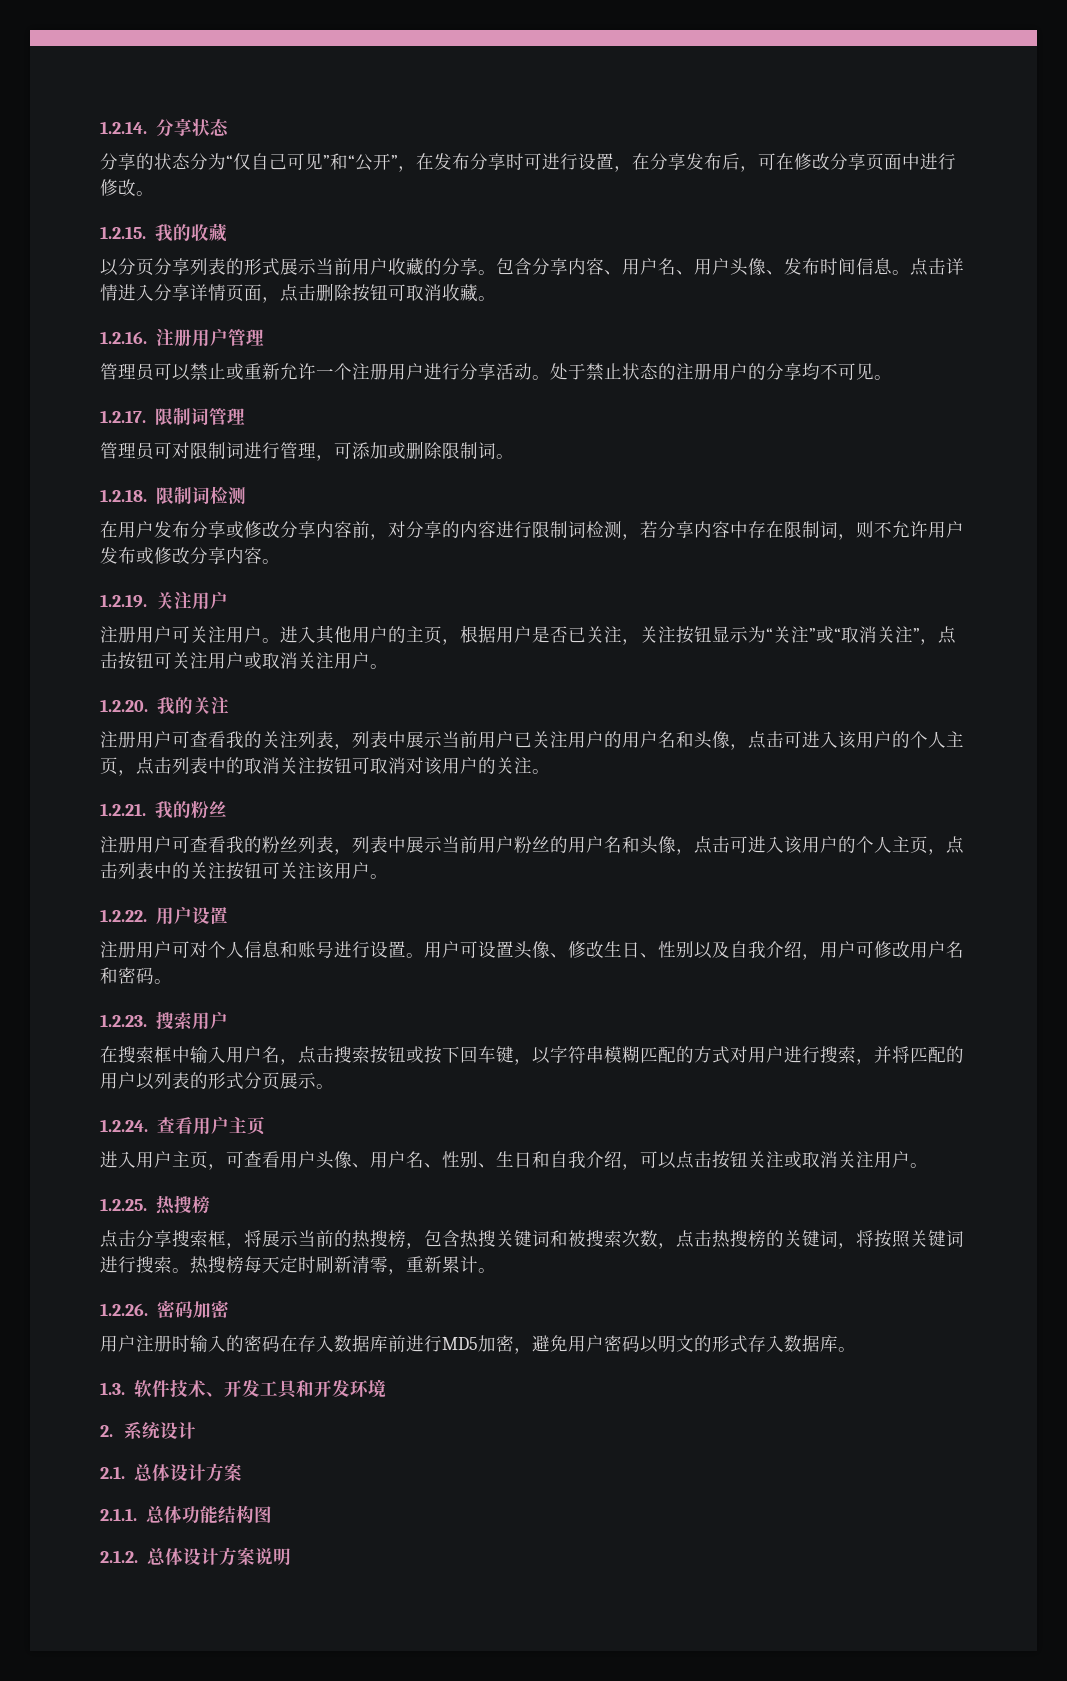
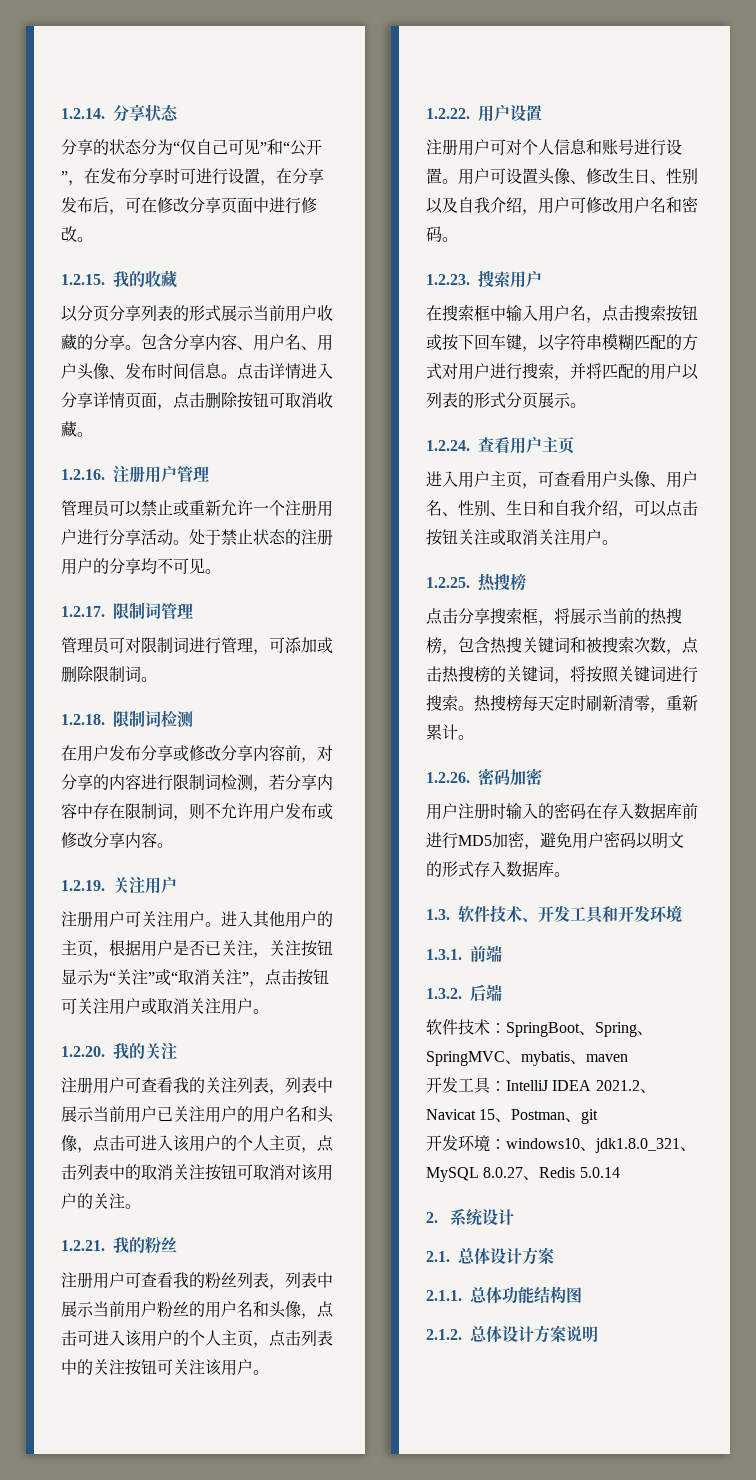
+ 1.3.1.前端
+ 1.3.2.后端
+ 软件技术：SpringBoot、Spring、SpringMVC、mybatis、maven
+ 开发工具：IntelliJ IDEA 2021.2、Navicat 15、Postman、git
+ 开发环境：windows10、jdk1.8.0_321、MySQL 8.0.27、Redis 5.0.14

